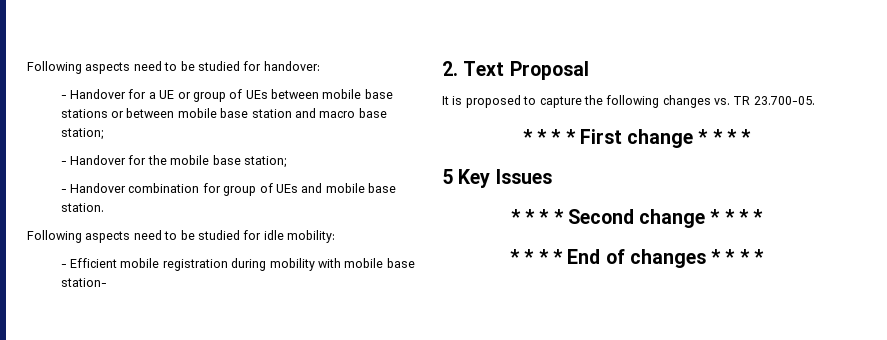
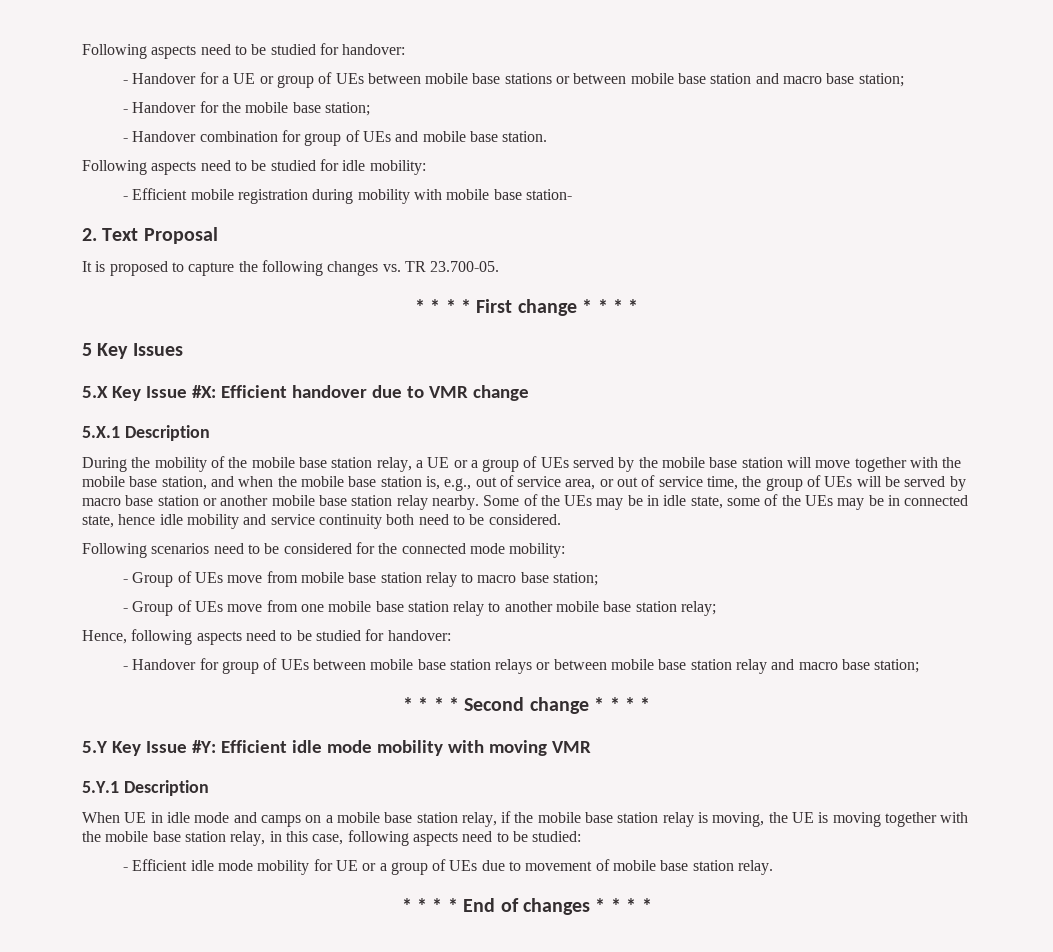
+ 5.X Key Issue #X: Efficient handover due to VMR change
+ 5.X.1 Description
+ During the mobility of the mobile base station relay, a UE or a group of UEs served by the mobile base station will move together with the mobile base station, and when the mobile base station is, e.g., out of service area, or out of service time, the group of UEs will be served by macro base station or another mobile base station relay nearby. Some of the UEs may be in idle state, some of the UEs may be in connected state, hence idle mobility and service continuity both need to be considered.
+ Following scenarios need to be considered for the connected mode mobility:
+ - Group of UEs move from mobile base station relay to macro base station;
+ - Group of UEs move from one mobile base station relay to another mobile base station relay;
+ Hence, following aspects need to be studied for handover:
+ - Handover for group of UEs between mobile base station relays or between mobile base station relay and macro base station;
+ 5.Y Key Issue #Y: Efficient idle mode mobility with moving VMR
+ 5.Y.1 Description
+ When UE in idle mode and camps on a mobile base station relay, if the mobile base station relay is moving, the UE is moving together with the mobile base station relay, in this case, following aspects need to be studied:
+ - Efficient idle mode mobility for UE or a group of UEs due to movement of mobile base station relay.

